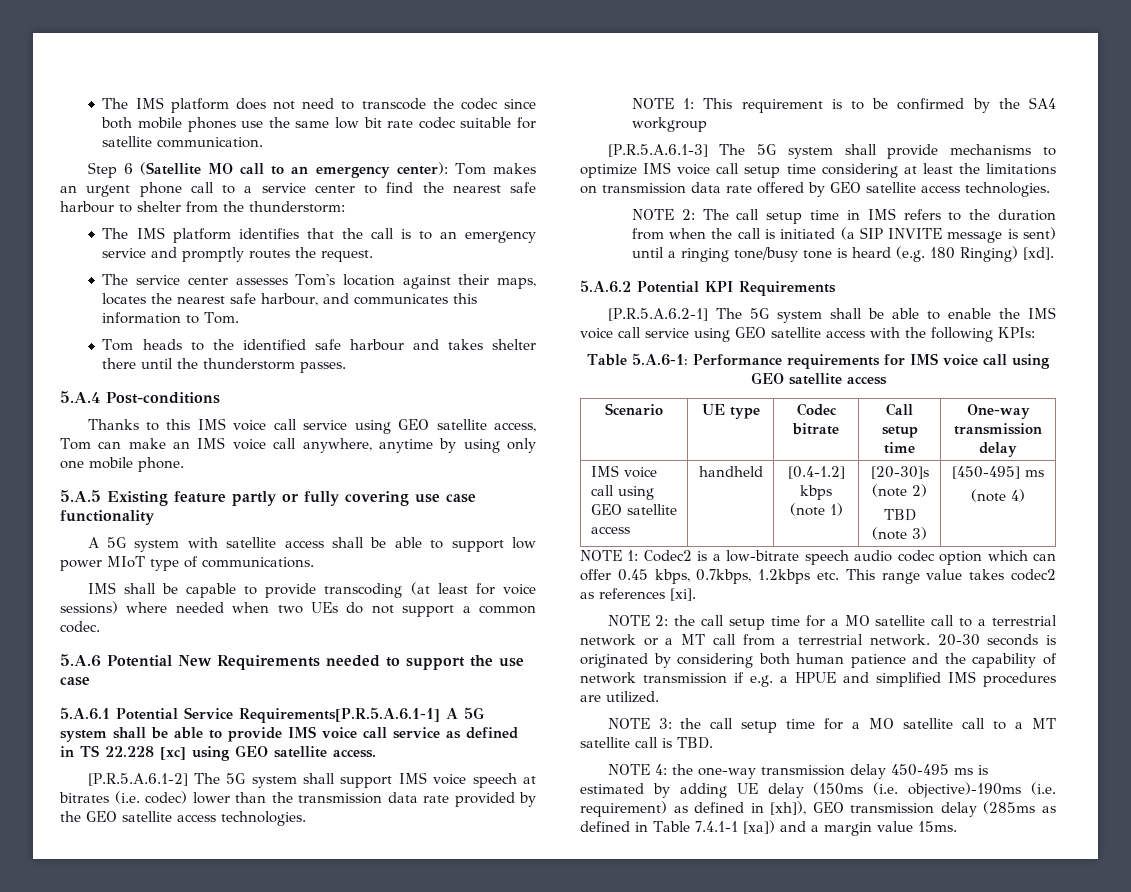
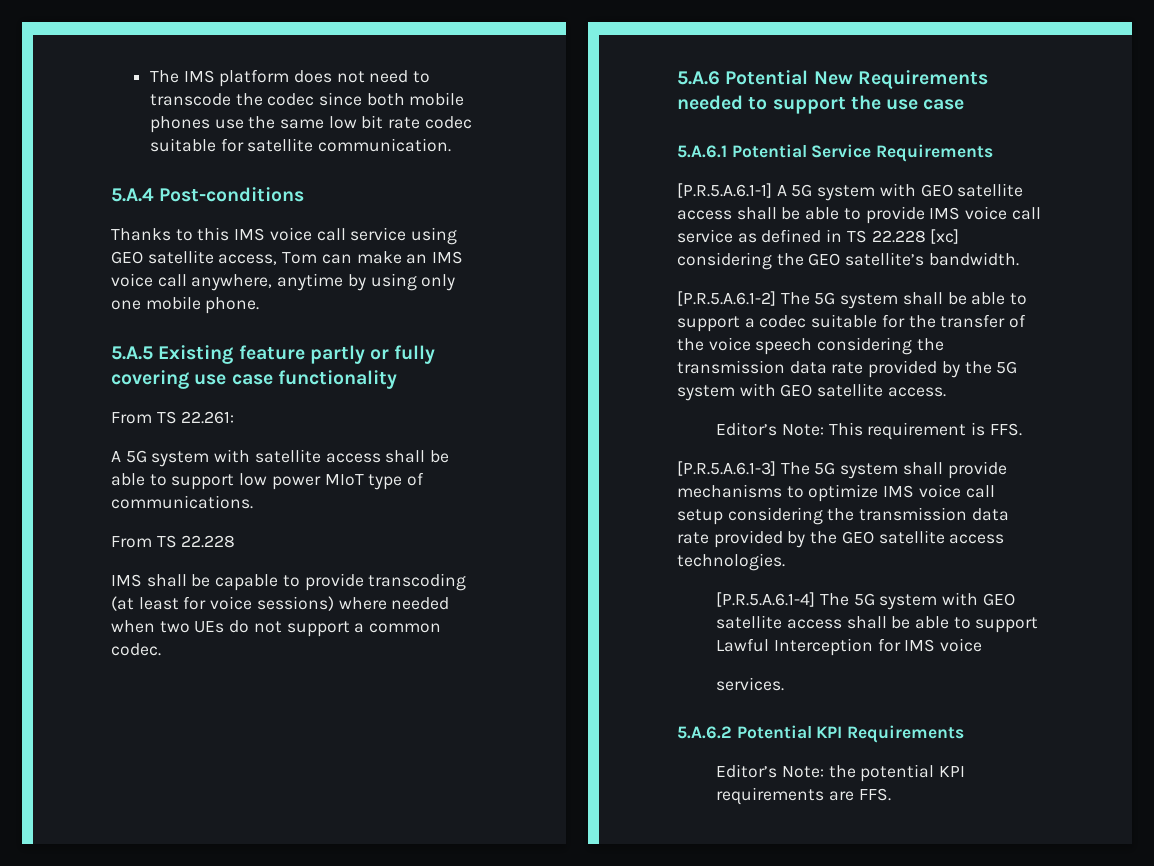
- Step 6 (Satellite MO call to an emergency center): Tom makes an urgent phone call to a service center to find the nearest safe harbour to shelter from the thunderstorm:
- The IMS platform identifies that the call is to an emergency service and promptly routes the request.
- The service center assesses Tom's location against their maps, locates the nearest safe harbour, and communicates this information to Tom.
- Tom heads to the identified safe harbour and takes shelter there until the thunderstorm passes.
+ From TS 22.261:
+ From TS 22.228
- 5.A.6.1 Potential Service Requirements[P.R.5.A.6.1-1] A 5G system shall be able to provide IMS voice call service as defined in TS 22.228 [xc] using GEO satellite access.
+ 5.A.6.1 Potential Service Requirements
+ [P.R.5.A.6.1-1] A 5G system with GEO satellite access shall be able to provide IMS voice call service as defined in TS 22.228 [xc] considering the GEO satellite’s bandwidth.
- [P.R.5.A.6.1-2] The 5G system shall support IMS voice speech at bitrates (i.e. codec) lower than the transmission data rate provided by the GEO satellite access technologies.
- NOTE 1: This requirement is to be confirmed by the SA4 workgroup
+ [P.R.5.A.6.1-2] The 5G system shall be able to support a codec suitable for the transfer of the voice speech considering the transmission data rate provided by the 5G system with GEO satellite access.
+ Editor’s Note: This requirement is FFS.
- [P.R.5.A.6.1-3] The 5G system shall provide mechanisms to optimize IMS voice call setup time considering at least the limitations on transmission data rate offered by GEO satellite access technologies.
- NOTE 2: The call setup time in IMS refers to the duration from when the call is initiated (a SIP INVITE message is sent) until a ringing tone/busy tone is heard (e.g. 180 Ringing) [xd].
+ [P.R.5.A.6.1-3] The 5G system shall provide mechanisms to optimize IMS voice call setup considering the transmission data rate provided by the GEO satellite access technologies.
+ [P.R.5.A.6.1-4] The 5G system with GEO satellite access shall be able to support Lawful Interception for IMS voice
+ services.
  5.A.6.2 Potential KPI Requirements
- [P.R.5.A.6.2-1] The 5G system shall be able to enable the IMS voice call service using GEO satellite access with the following KPIs:
- Table 5.A.6-1: Performance requirements for IMS voice call using GEO satellite access
- Scenario | UE type | Codec bitrate | Call setup time | One-way transmission delay
- IMS voice call using GEO satellite access | handheld | [0.4-1.2] kbps (note 1) | [20-30]s (note 2)
- TBD (note 3) | [450-495] ms
- (note 4)
- NOTE 1: Codec2 is a low-bitrate speech audio codec option which can offer 0.45 kbps, 0.7kbps, 1.2kbps etc. This range value takes codec2 as references [xi].
- NOTE 2: the call setup time for a MO satellite call to a terrestrial network or a MT call from a terrestrial network. 20-30 seconds is originated by considering both human patience and the capability of network transmission if e.g. a HPUE and simplified IMS procedures are utilized.
- NOTE 3: the call setup time for a MO satellite call to a MT satellite call is TBD.
- NOTE 4: the one-way transmission delay 450-495 ms is estimated by adding UE delay (150ms (i.e. objective)-190ms (i.e. requirement) as defined in [xh]), GEO transmission delay (285ms as defined in Table 7.4.1-1 [xa]) and a margin value 15ms.
+ Editor’s Note: the potential KPI requirements are FFS.

